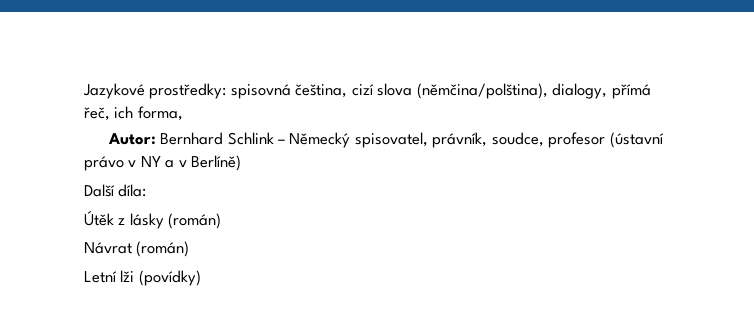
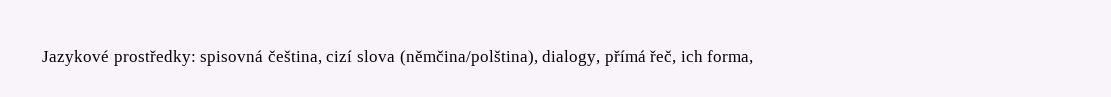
- Autor: Bernhard Schlink – Německý spisovatel, právník, soudce, profesor (ústavní právo v NY a v Berlíně)
- Další díla:
- Útěk z lásky (román)
- Návrat (román)
- Letní lži (povídky)

